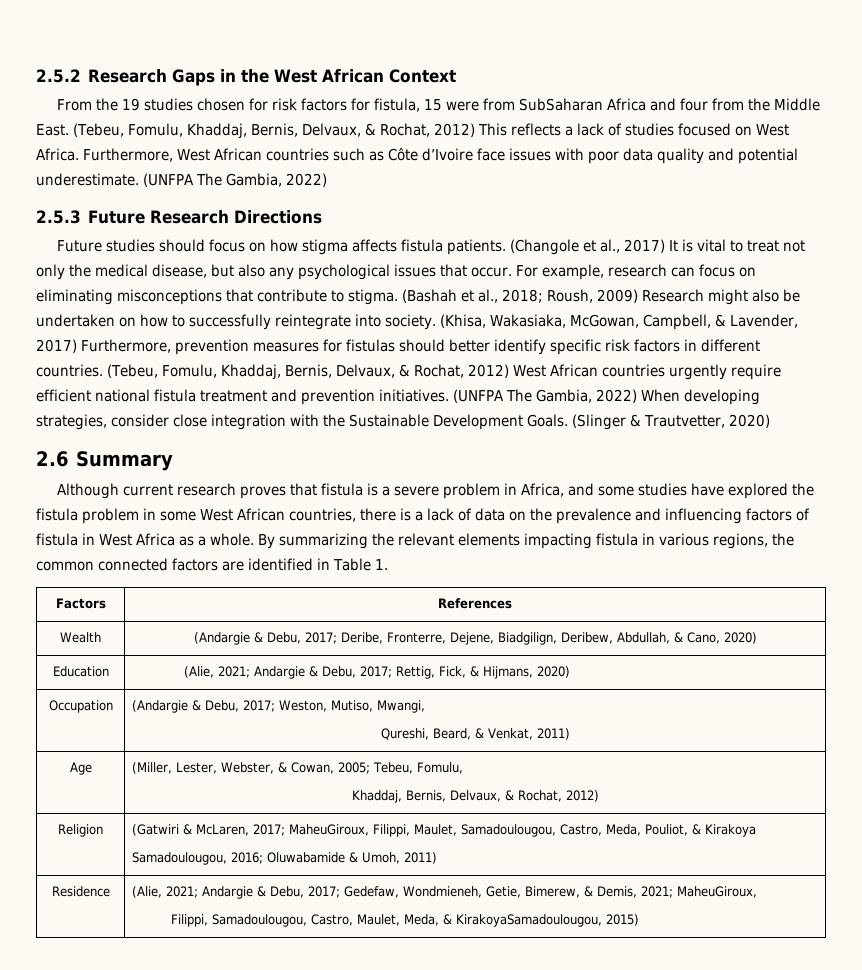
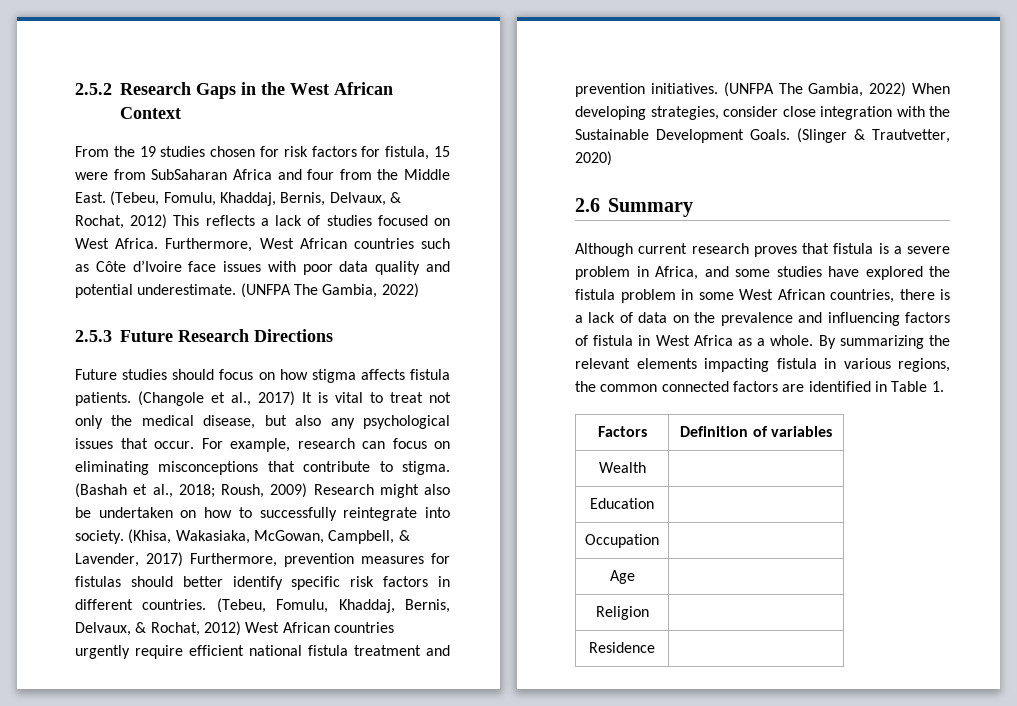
- Factors | References
- Wealth | (Andargie & Debu, 2017; Deribe, Fronterre, Dejene, Biadgilign, Deribew, Abdullah, & Cano, 2020)
- Education | (Alie, 2021; Andargie & Debu, 2017; Rettig, Fick, & Hijmans, 2020)
- Occupation | (Andargie & Debu, 2017; Weston, Mutiso, Mwangi,
- Qureshi, Beard, & Venkat, 2011)
- Age | (Miller, Lester, Webster, & Cowan, 2005; Tebeu, Fomulu,
- Khaddaj, Bernis, Delvaux, & Rochat, 2012)
- Religion | (Gatwiri & McLaren, 2017; MaheuGiroux, Filippi, Maulet, Samadoulougou, Castro, Meda, Pouliot, & Kirakoya
- Samadoulougou, 2016; Oluwabamide & Umoh, 2011)
- Residence | (Alie, 2021; Andargie & Debu, 2017; Gedefaw, Wondmieneh, Getie, Bimerew, & Demis, 2021; MaheuGiroux,
- Filippi, Samadoulougou, Castro, Maulet, Meda, & KirakoyaSamadoulougou, 2015)
+ Factors | Definition of variables
+ Wealth |
+ Education |
+ Occupation |
+ Age |
+ Religion |
+ Residence |

